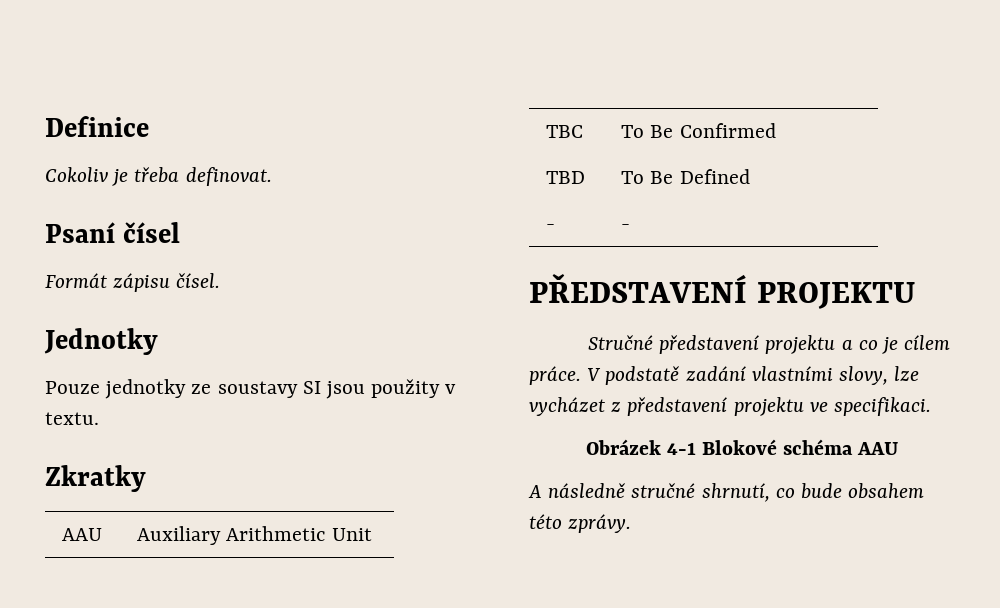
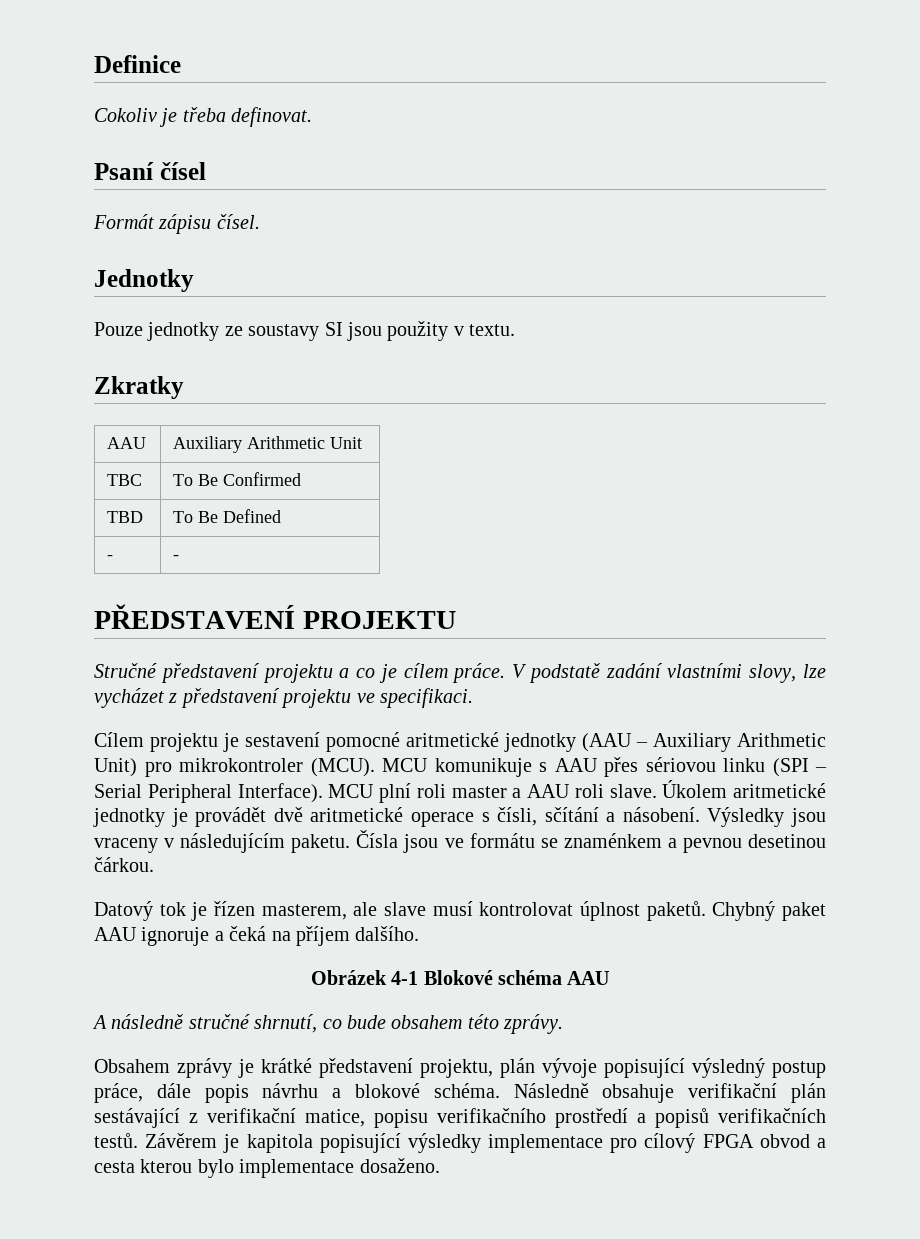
+ Cílem projektu je sestavení pomocné aritmetické jednotky (AAU – Auxiliary Arithmetic Unit) pro mikrokontroler (MCU). MCU komunikuje s AAU přes sériovou linku (SPI – Serial Peripheral Interface). MCU plní roli master a AAU roli slave. Úkolem aritmetické jednotky je provádět dvě aritmetické operace s čísli, sčítání a násobení. Výsledky jsou vraceny v následujícím paketu. Čísla jsou ve formátu se znaménkem a pevnou desetinou čárkou.
+ Datový tok je řízen masterem, ale slave musí kontrolovat úplnost paketů. Chybný paket AAU ignoruje a čeká na příjem dalšího.
+ Obsahem zprávy je krátké představení projektu, plán vývoje popisující výsledný postup práce, dále popis návrhu a blokové schéma. Následně obsahuje verifikační plán sestávající z verifikační matice, popisu verifikačního prostředí a popisů verifikačních testů. Závěrem je kapitola popisující výsledky implementace pro cílový FPGA obvod a cesta kterou bylo implementace dosaženo.

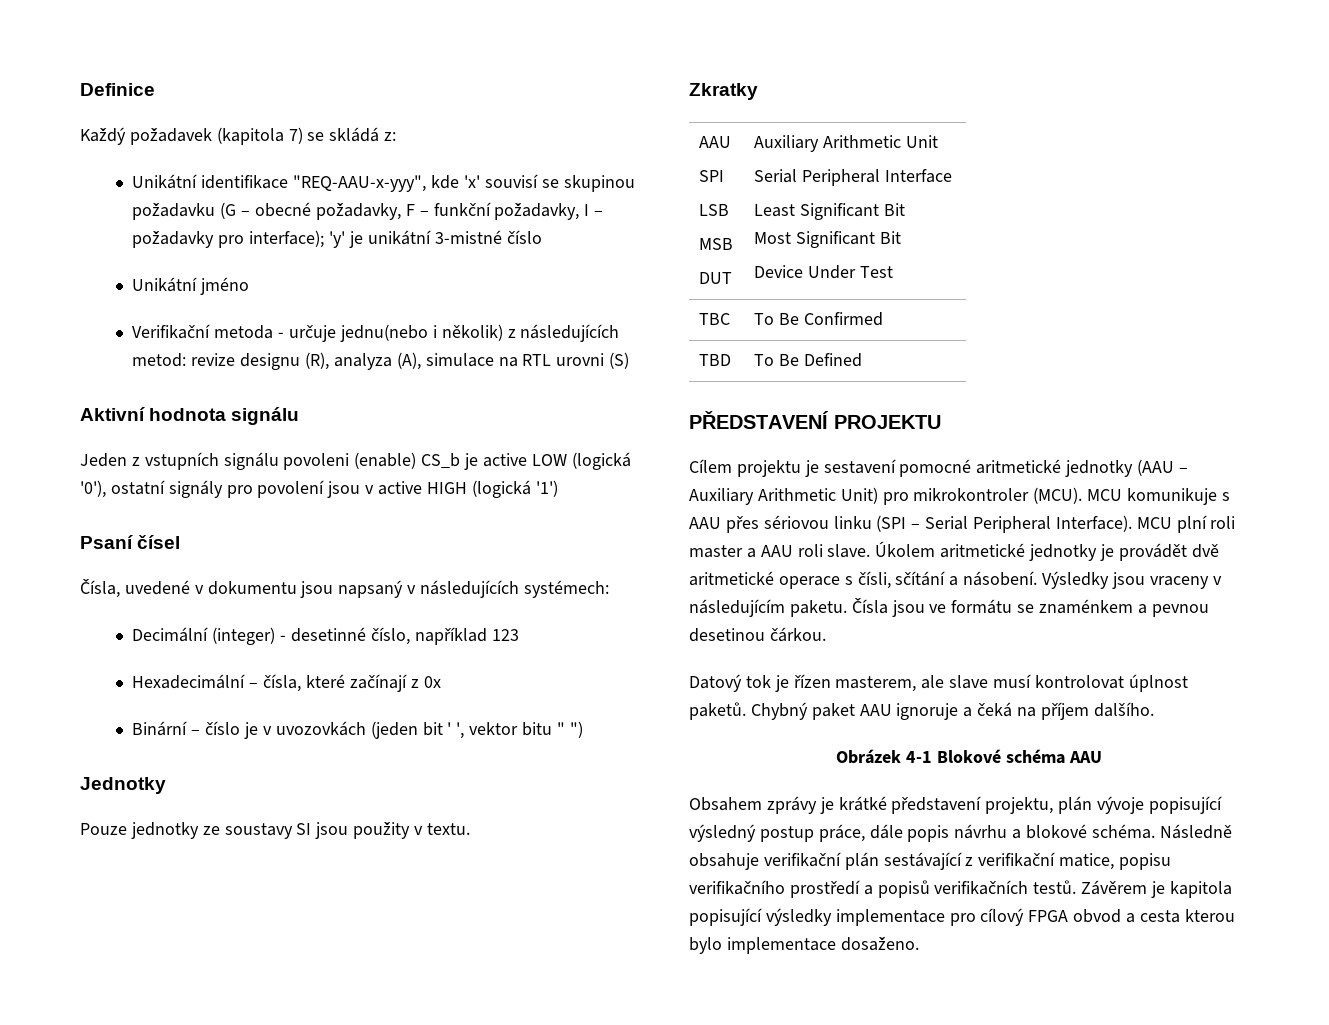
- Cokoliv je třeba definovat.
+ Každý požadavek (kapitola 7) se skládá z:
+ Unikátní identifikace "REQ-AAU-x-yyy", kde 'x' souvisí se skupinou požadavku (G – obecné požadavky, F – funkční požadavky, I – požadavky pro interface); 'y' je unikátní 3-mistné číslo
+ Unikátní jméno
+ Verifikační metoda - určuje jednu(nebo i několik) z následujících metod: revize designu (R), analyza (A), simulace na RTL urovni (S)
+ Aktivní hodnota signálu
+ Jeden z vstupních signálu povoleni (enable) CS_b je active LOW (logická '0'), ostatní signály pro povolení jsou v active HIGH (logická '1')
  Psaní čísel
- Formát zápisu čísel.
+ Čísla, uvedené v dokumentu jsou napsaný v následujících systémech:
+ Decimální (integer) - desetinné číslo, například 123
+ Hexadecimální – čísla, které začínají z 0x
+ Binární – číslo je v uvozovkách (jeden bit ' ', vektor bitu " ")
  Zkratky
- AAU | Auxiliary Arithmetic Unit
+ AAU
+ SPI
+ LSB
+ MSB
+ DUT | Auxiliary Arithmetic Unit
+ Serial Peripheral Interface
+ Least Significant Bit
+ Most Significant Bit
+ Device Under Test
- - | -
- Stručné představení projektu a co je cílem práce. V podstatě zadání vlastními slovy, lze vycházet z představení projektu ve specifikaci.
- A následně stručné shrnutí, co bude obsahem této zprávy.

